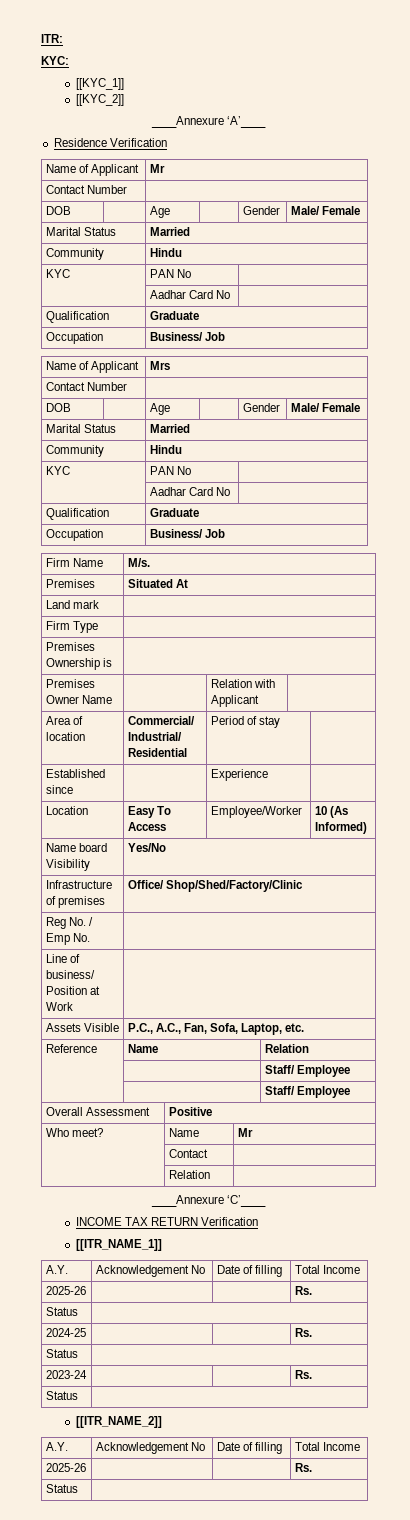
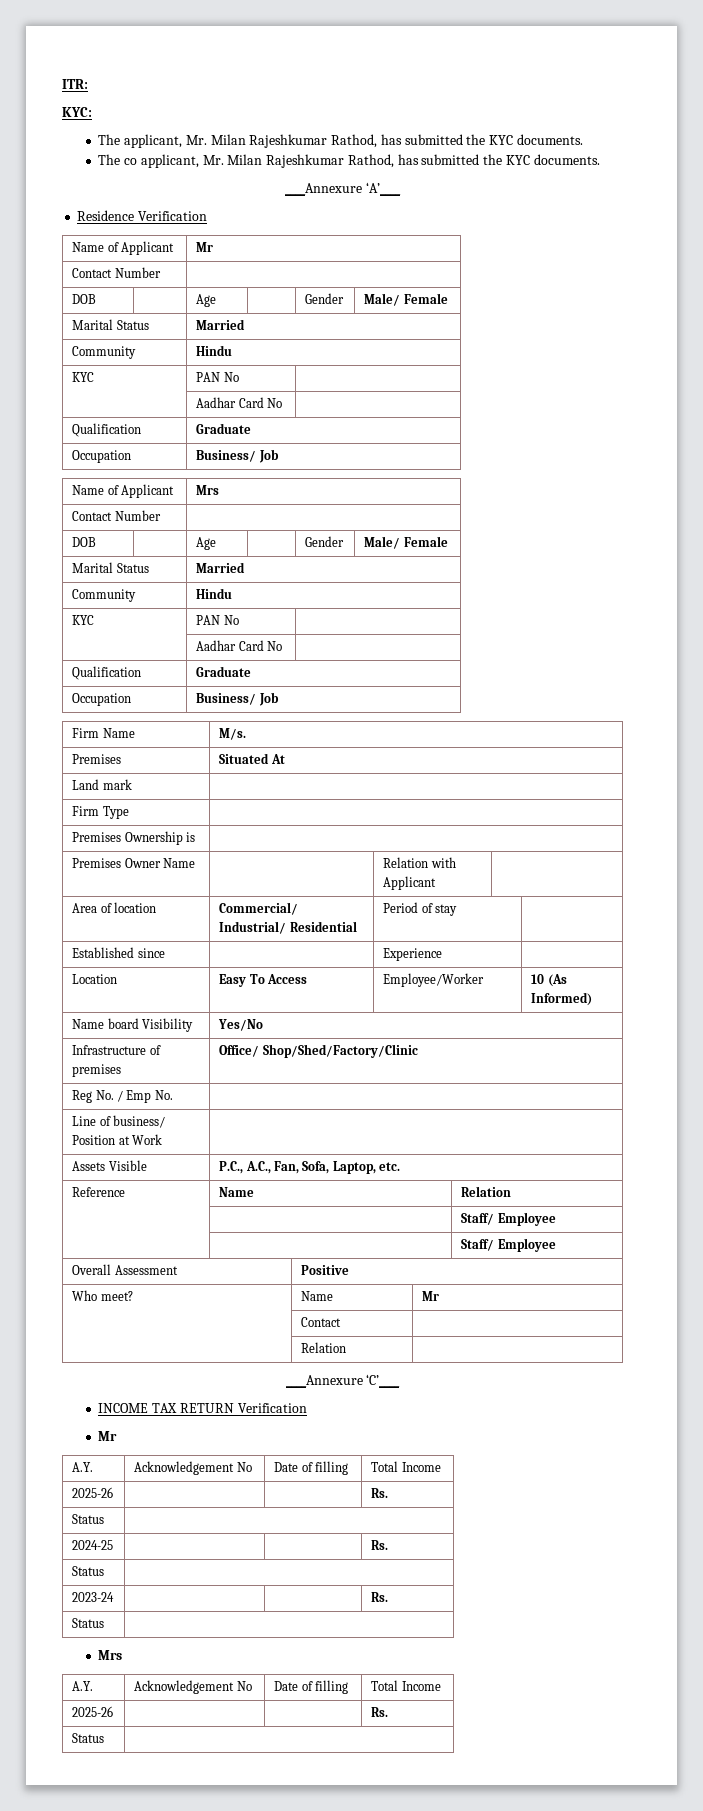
- [[KYC_1]]
- [[KYC_2]]
+ The applicant, Mr. Milan Rajeshkumar Rathod, has submitted the KYC documents.
+ The co applicant, Mr. Milan Rajeshkumar Rathod, has submitted the KYC documents.
  INCOME TAX RETURN Verification
- [[ITR_NAME_1]]
+ Mr
  2023-24 | | | Rs.
  Status |
- [[ITR_NAME_2]]
+ Mrs

